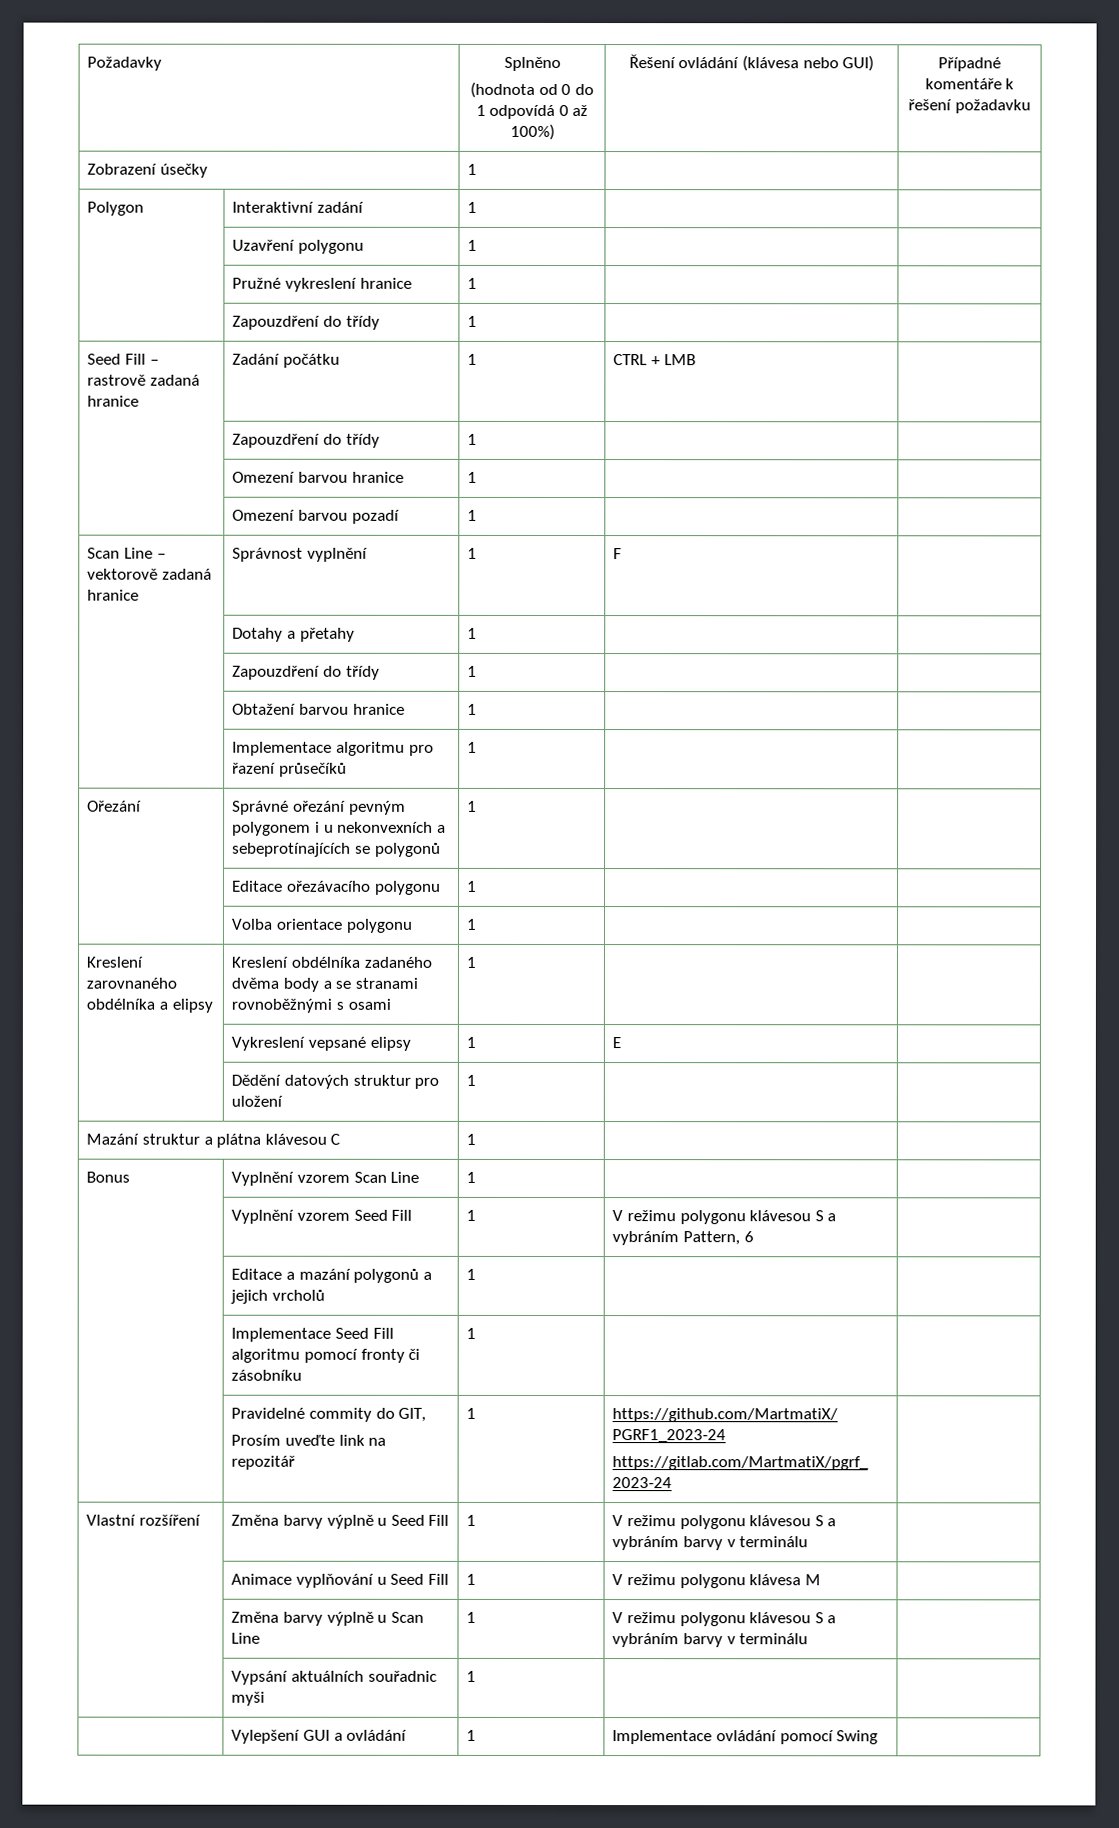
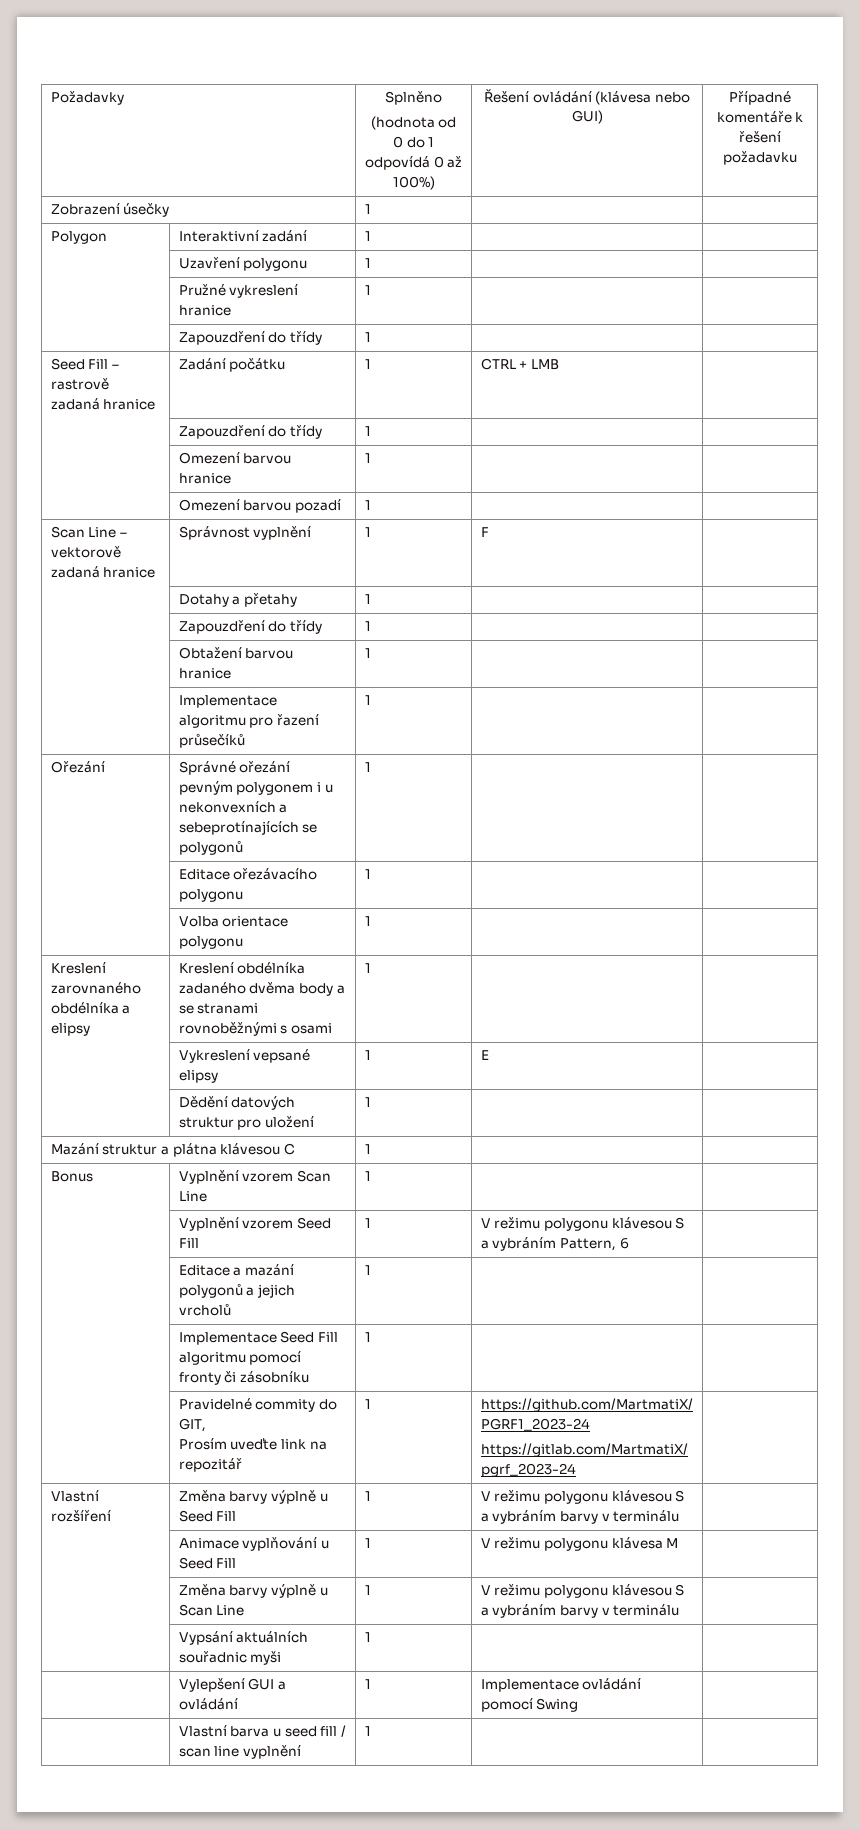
+ | Vlastní barva u seed fill / scan line vyplnění | 1 | |

